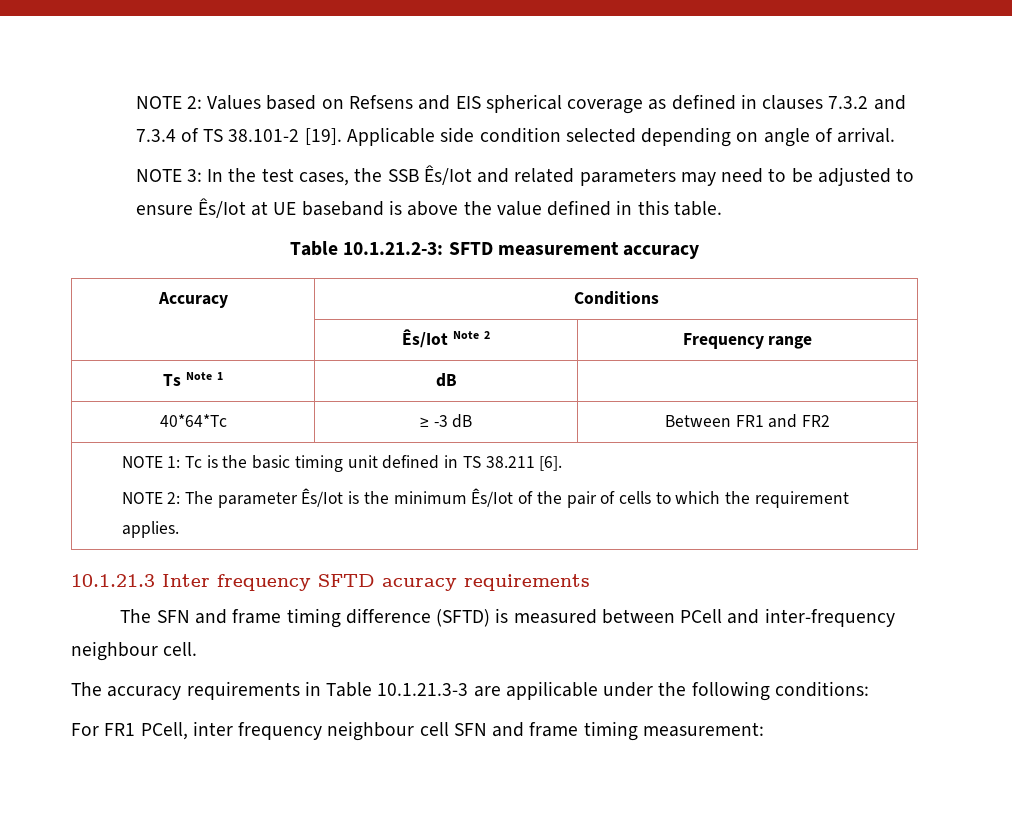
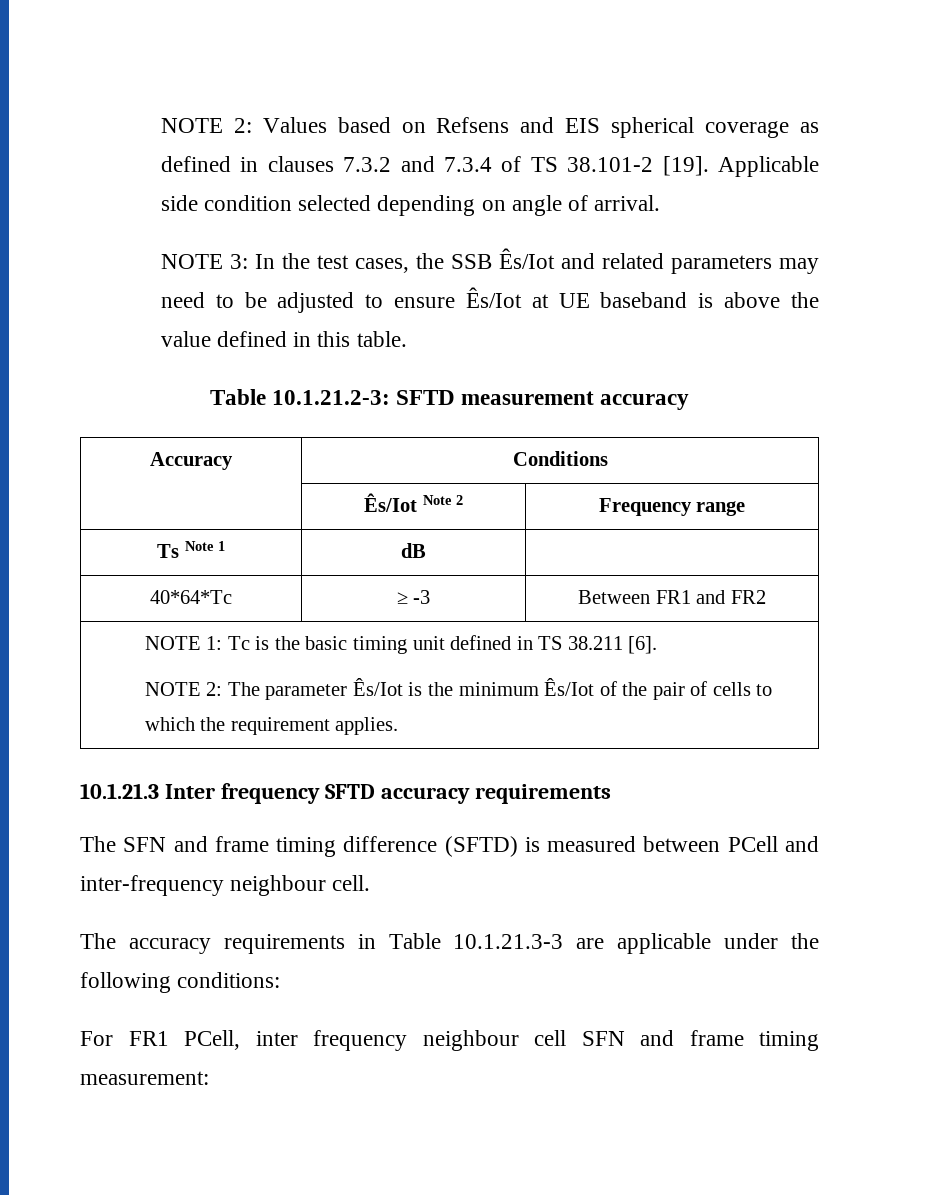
- 40*64*Tc | ≥ -3 dB | Between FR1 and FR2
+ 40*64*Tc | ≥ -3 | Between FR1 and FR2
- 10.1.21.3 Inter frequency SFTD acuracy requirements
+ 10.1.21.3 Inter frequency SFTD accuracy requirements
- The accuracy requirements in Table 10.1.21.3-3 are appilicable under the following conditions:
+ The accuracy requirements in Table 10.1.21.3-3 are applicable under the following conditions:

